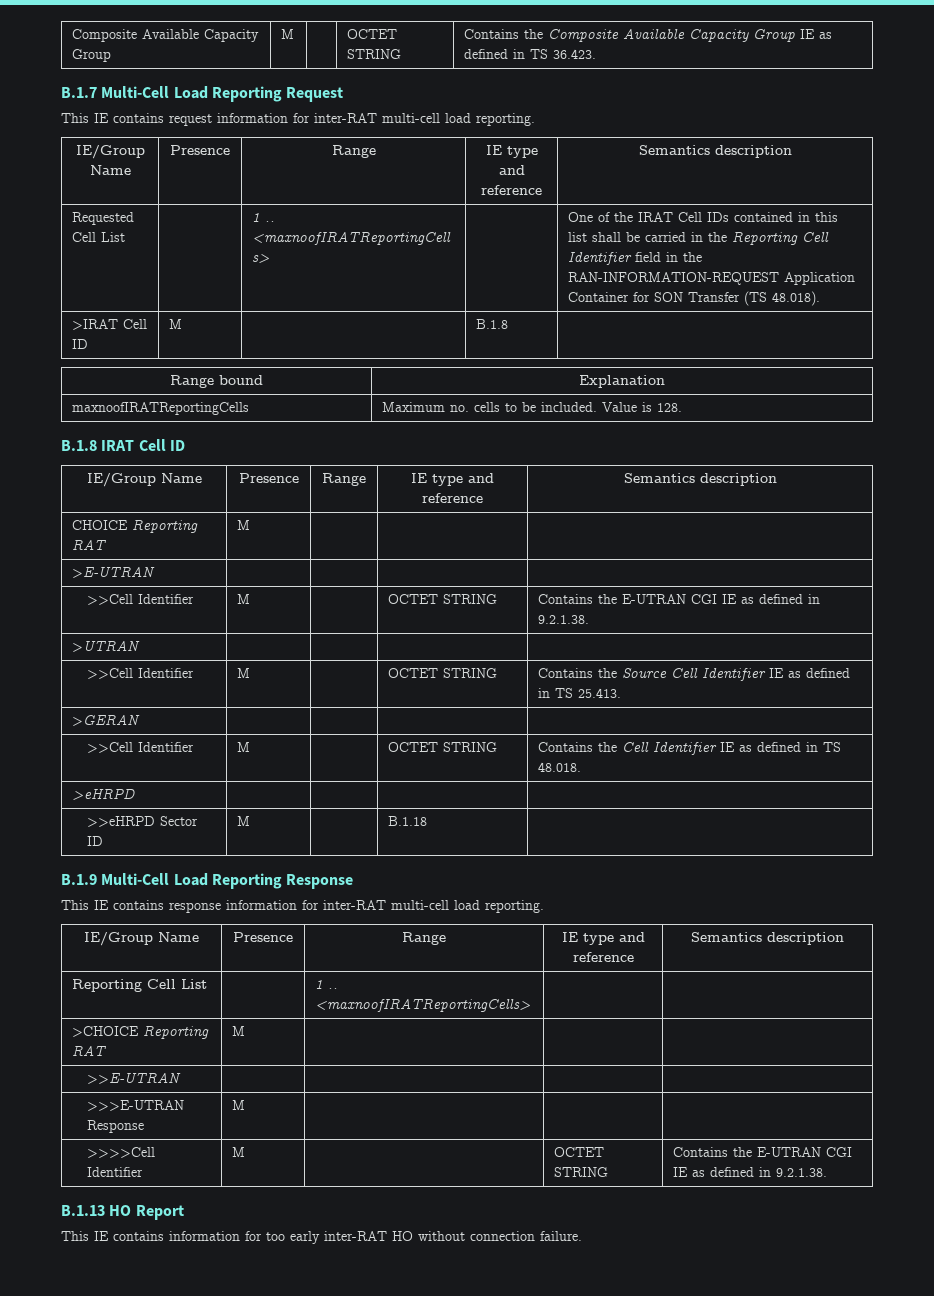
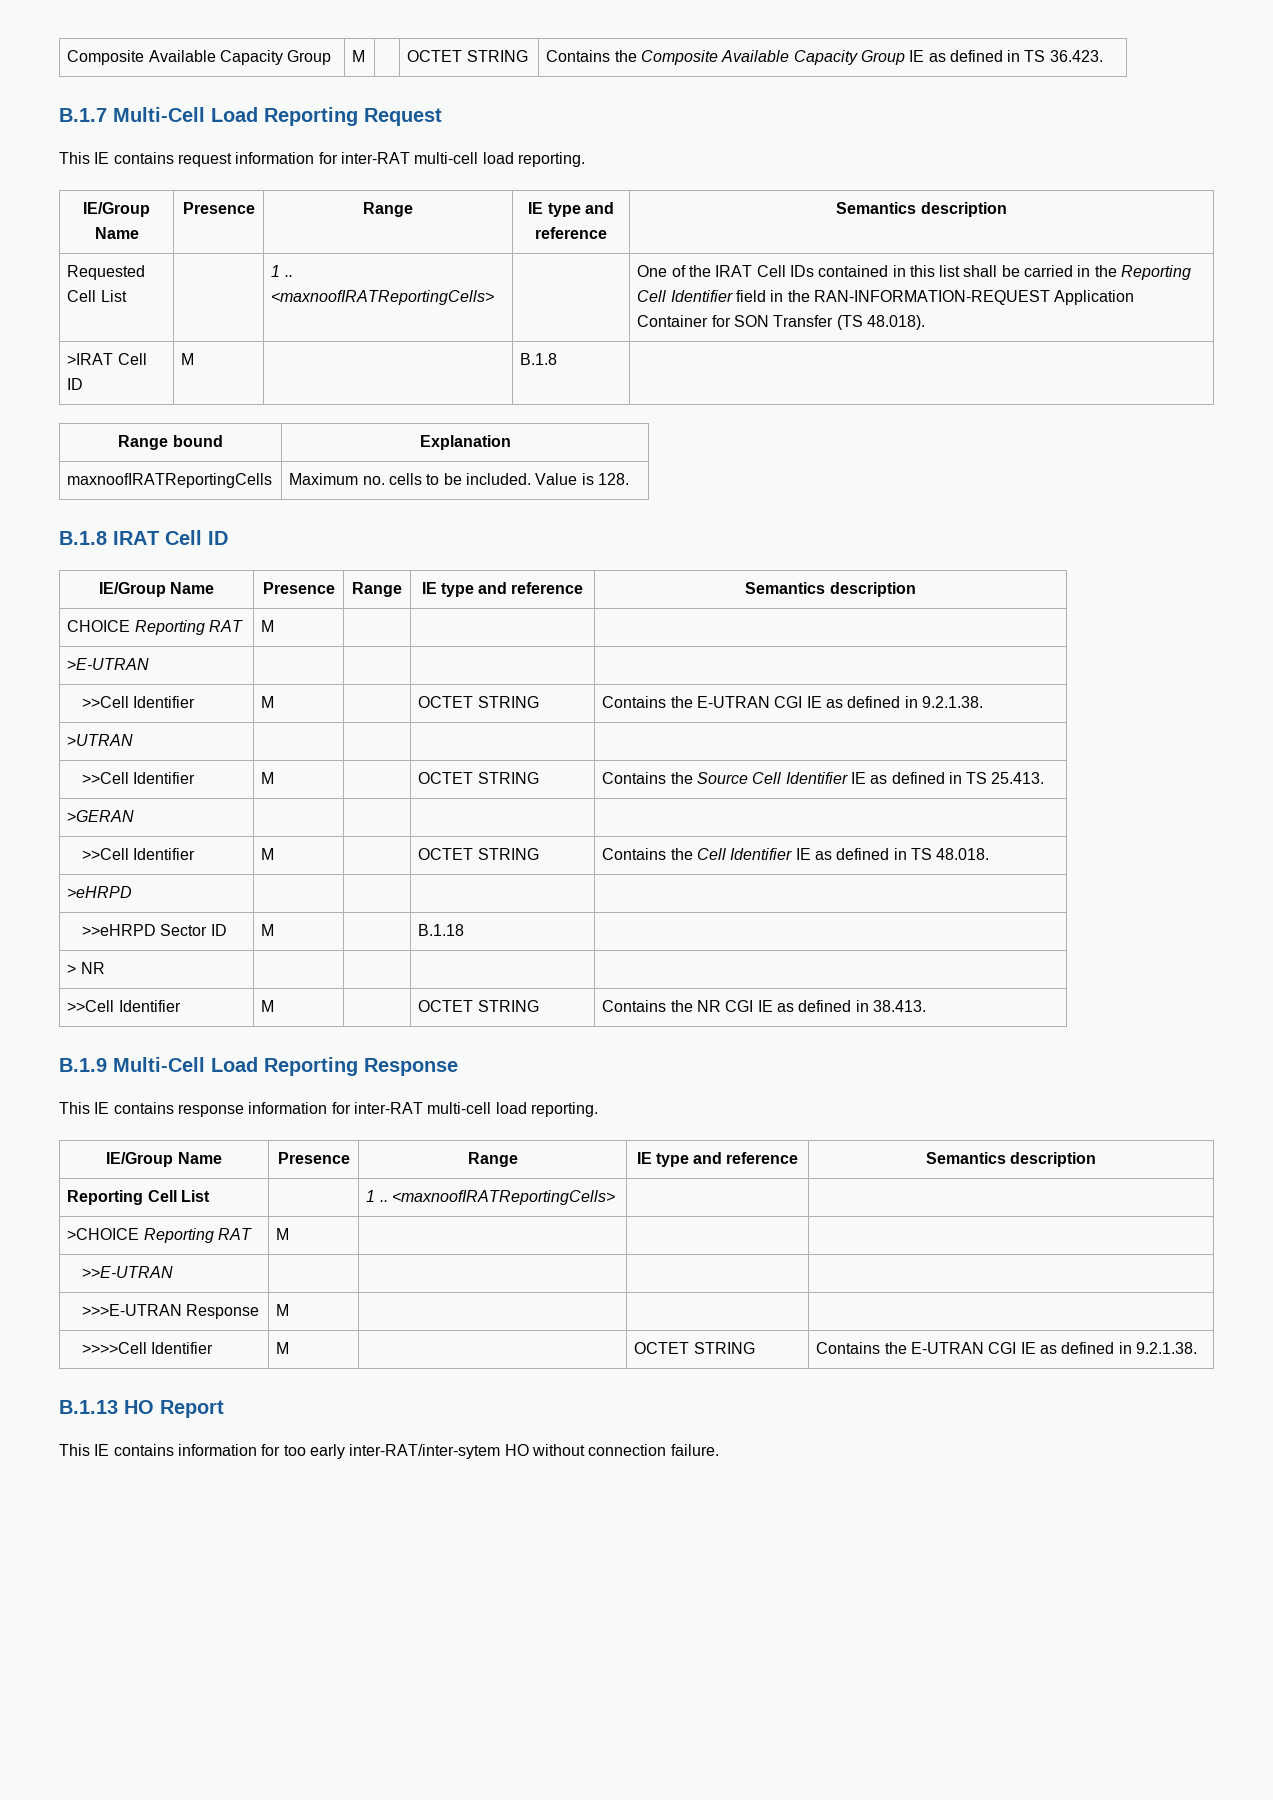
+ > NR | | | |
+ >>Cell Identifier | M | | OCTET STRING | Contains the NR CGI IE as defined in 38.413.
- This IE contains information for too early inter-RAT HO without connection failure.
+ This IE contains information for too early inter-RAT/inter-sytem HO without connection failure.

